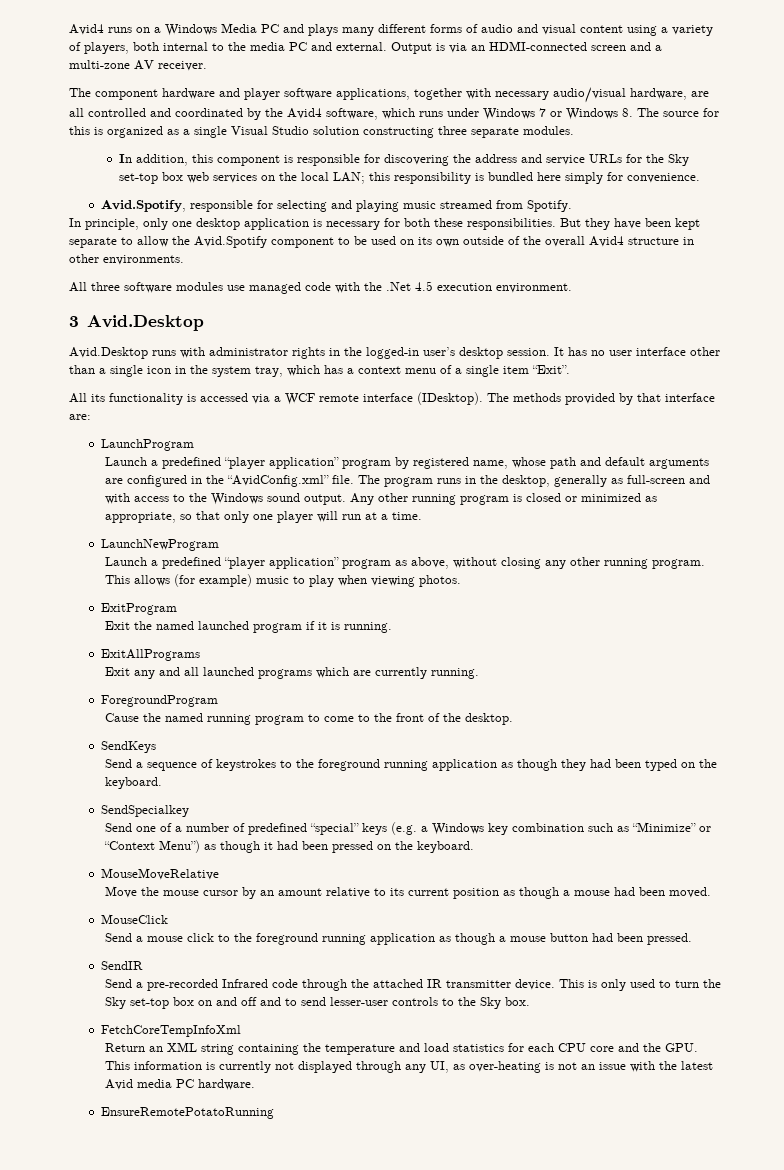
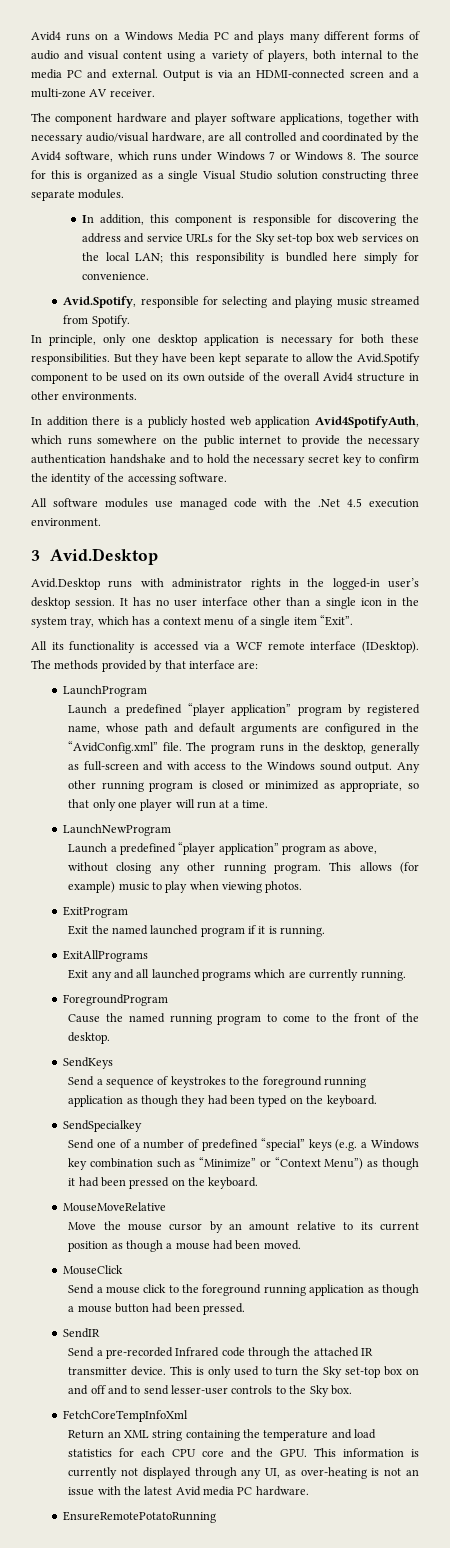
- All three software modules use managed code with the .Net 4.5 execution environment.
+ In addition there is a publicly hosted web application Avid4SpotifyAuth, which runs somewhere on the public internet to provide the necessary authentication handshake and to hold the necessary secret key to confirm the identity of the accessing software.
+ All software modules use managed code with the .Net 4.5 execution environment.

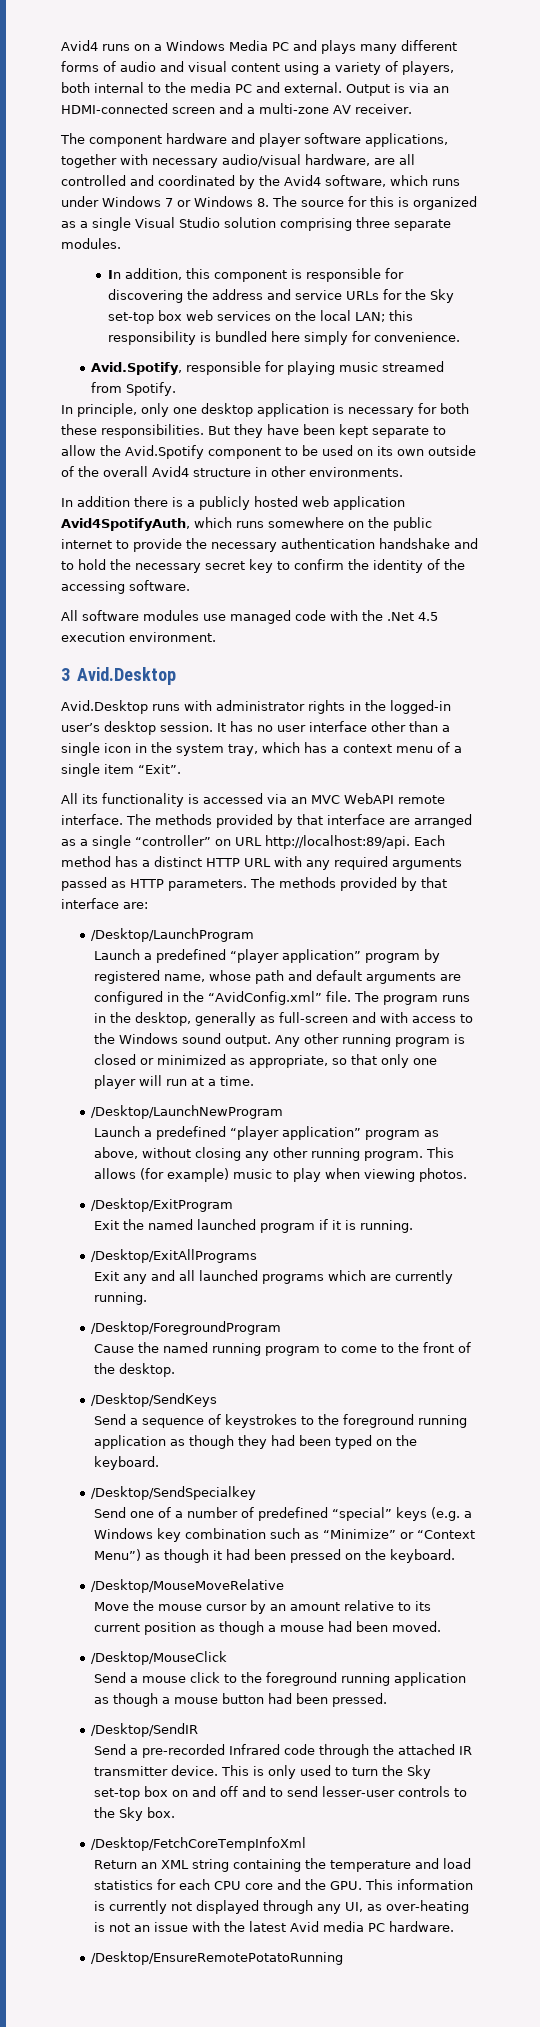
- The component hardware and player software applications, together with necessary audio/visual hardware, are all controlled and coordinated by the Avid4 software, which runs under Windows 7 or Windows 8. The source for this is organized as a single Visual Studio solution constructing three separate modules.
+ The component hardware and player software applications, together with necessary audio/visual hardware, are all controlled and coordinated by the Avid4 software, which runs under Windows 7 or Windows 8. The source for this is organized as a single Visual Studio solution comprising three separate modules.
- Avid.Spotify, responsible for selecting and playing music streamed from Spotify.
+ Avid.Spotify, responsible for playing music streamed from Spotify.
- All its functionality is accessed via a WCF remote interface (IDesktop).
+ All its functionality is accessed via an MVC WebAPI remote interface. The methods provided by that interface are arranged as a single “controller” on URL http://localhost:89/api. Each method has a distinct HTTP URL with any required arguments passed as HTTP parameters.
- LaunchProgram
+ /Desktop/LaunchProgram
- LaunchNewProgram
+ /Desktop/LaunchNewProgram
- ExitProgram
+ /Desktop/ExitProgram
- ExitAllPrograms
+ /Desktop/ExitAllPrograms
- ForegroundProgram
+ /Desktop/ForegroundProgram
- SendKeys
+ /Desktop/SendKeys
- SendSpecialkey
+ /Desktop/SendSpecialkey
- MouseMoveRelative
+ /Desktop/MouseMoveRelative
- MouseClick
+ /Desktop/MouseClick
- SendIR
+ /Desktop/SendIR
- FetchCoreTempInfoXml
+ /Desktop/FetchCoreTempInfoXml
- EnsureRemotePotatoRunning
+ /Desktop/EnsureRemotePotatoRunning

